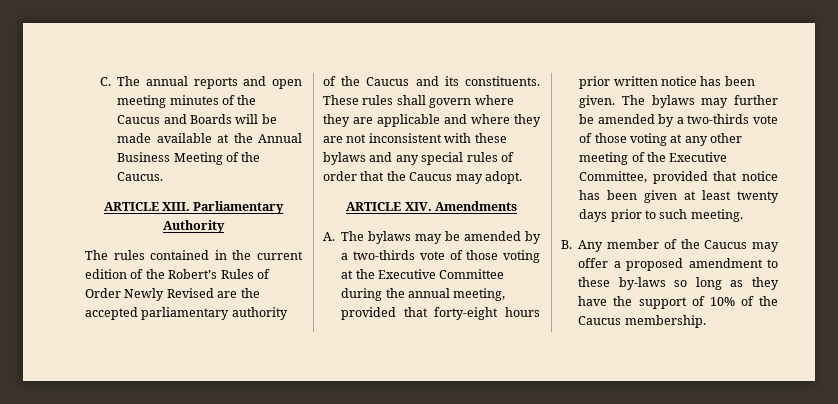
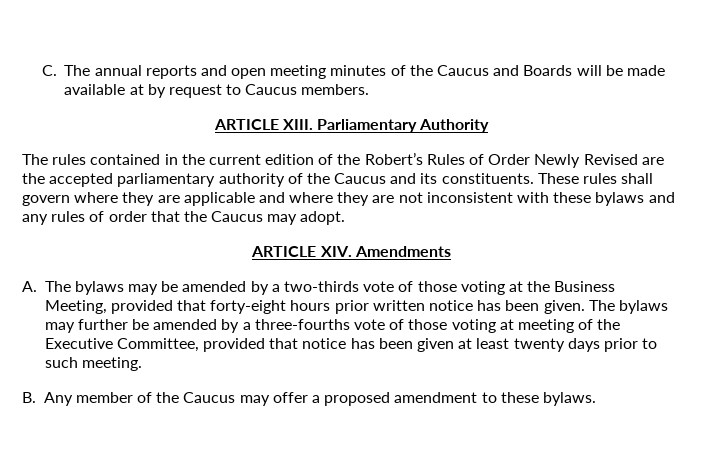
- C. The annual reports and open meeting minutes of the Caucus and Boards will be made available at the Annual Business Meeting of the Caucus.
+ C. The annual reports and open meeting minutes of the Caucus and Boards will be made available at by request to Caucus members.
- These rules shall govern where they are applicable and where they are not inconsistent with these bylaws and any special rules of order that the Caucus may adopt.
+ These rules shall govern where they are applicable and where they are not inconsistent with these bylaws and any rules of order that the Caucus may adopt.
- A. The bylaws may be amended by a two-thirds vote of those voting at the Executive Committee during the annual meeting, provided that forty-eight hours prior written notice has been given.
+ A. The bylaws may be amended by a two-thirds vote of those voting at the Business Meeting, provided that forty-eight hours prior written notice has been given.
- The bylaws may further be amended by a two-thirds vote of those voting at any other meeting of the Executive Committee, provided that notice has been given at least twenty days prior to such meeting.
+ The bylaws may further be amended by a three-fourths vote of those voting at meeting of the Executive Committee, provided that notice has been given at least twenty days prior to such meeting.
- B. Any member of the Caucus may offer a proposed amendment to these by-laws so long as they have the support of 10% of the Caucus membership.
+ B. Any member of the Caucus may offer a proposed amendment to these bylaws.

